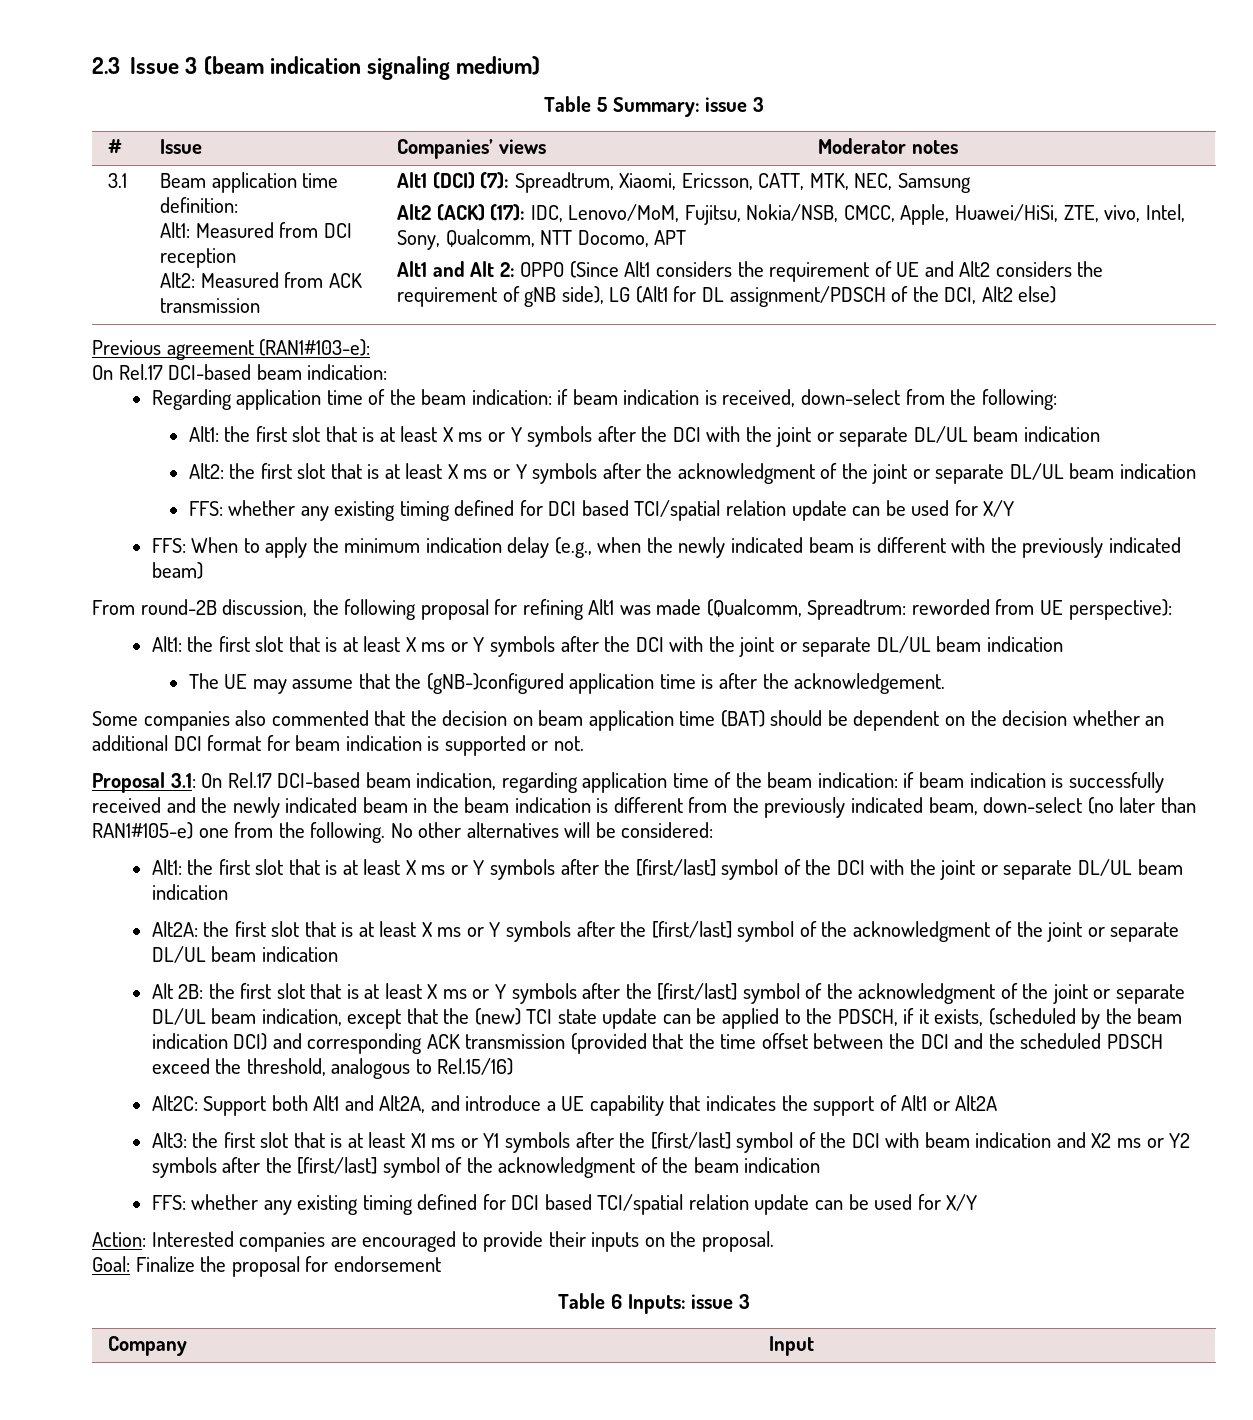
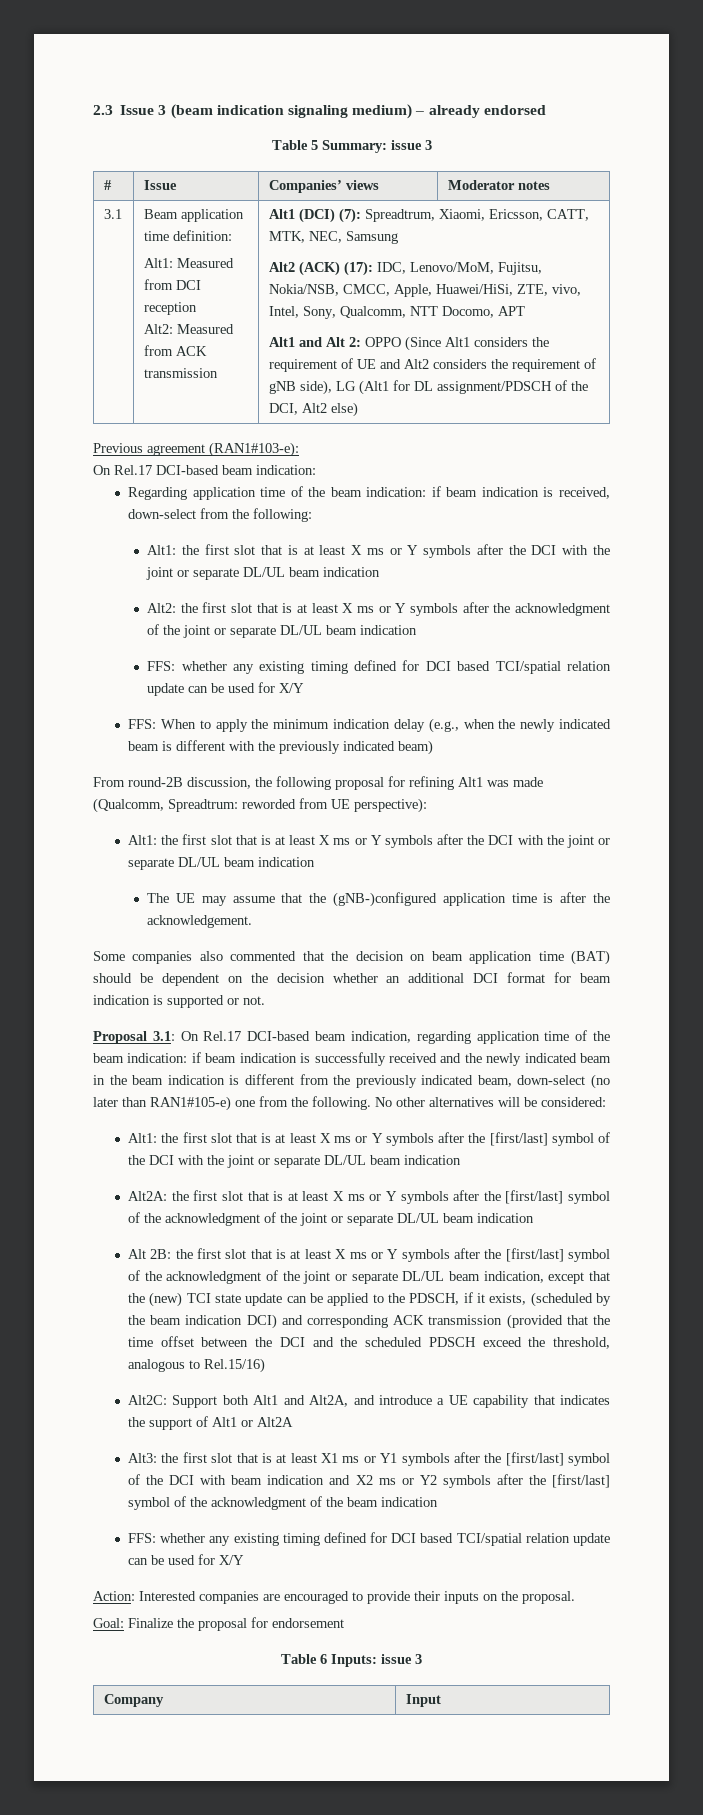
- 2.3 Issue 3 (beam indication signaling medium)
+ 2.3 Issue 3 (beam indication signaling medium) – already endorsed

